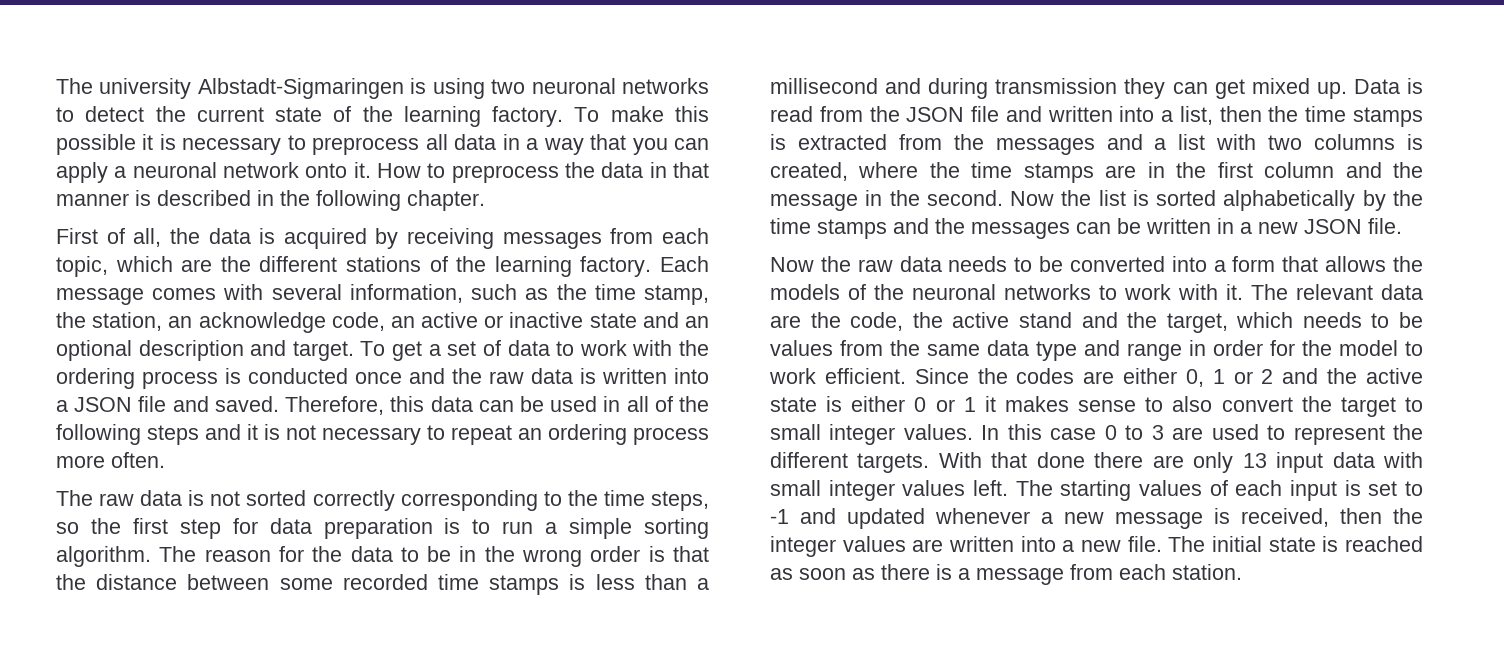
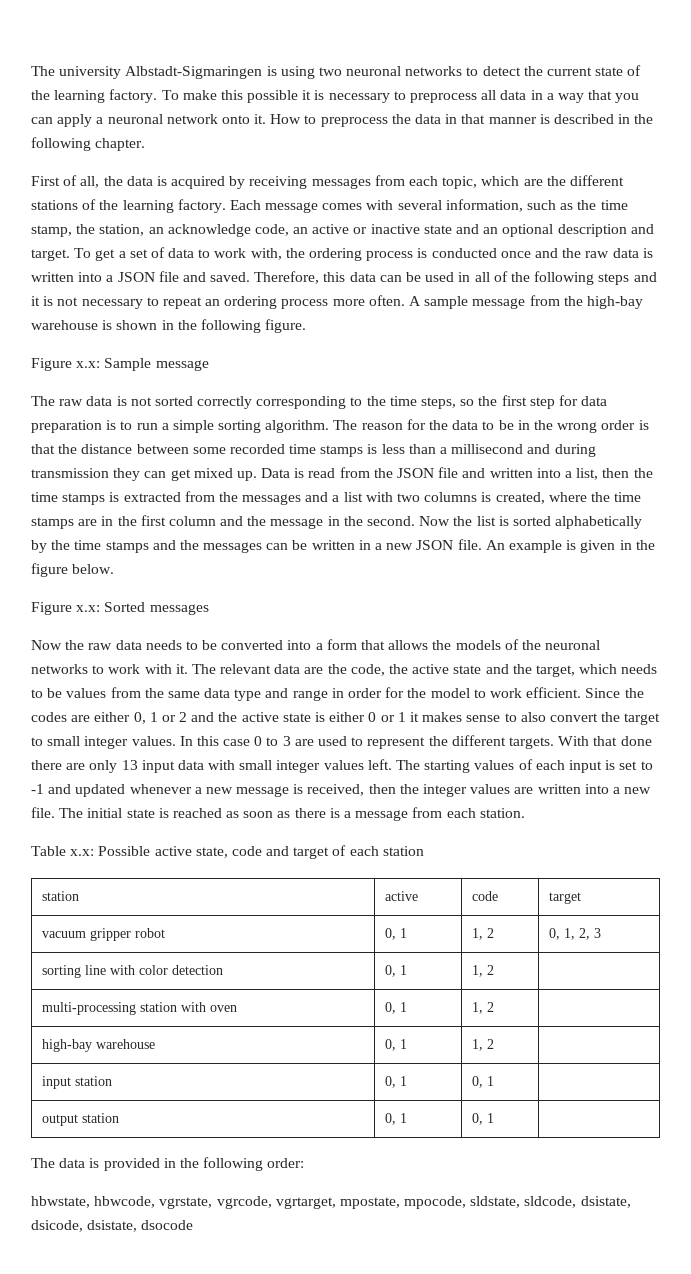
- To get a set of data to work with the ordering process is conducted once and the raw data is written into a JSON file and saved.
+ To get a set of data to work with, the ordering process is conducted once and the raw data is written into a JSON file and saved.
+ A sample message from the high-bay warehouse is shown in the following figure.
+ Figure x.x: Sample message
+ An example is given in the figure below.
+ Figure x.x: Sorted messages
- The relevant data are the code, the active stand and the target, which needs to be values from the same data type and range in order for the model to work efficient.
+ The relevant data are the code, the active state and the target, which needs to be values from the same data type and range in order for the model to work efficient.
+ Table x.x: Possible active state, code and target of each station
+ station | active | code | target
+ vacuum gripper robot | 0, 1 | 1, 2 | 0, 1, 2, 3
+ sorting line with color detection | 0, 1 | 1, 2 |
+ multi-processing station with oven | 0, 1 | 1, 2 |
+ high-bay warehouse | 0, 1 | 1, 2 |
+ input station | 0, 1 | 0, 1 |
+ output station | 0, 1 | 0, 1 |
+ The data is provided in the following order:
+ hbwstate, hbwcode, vgrstate, vgrcode, vgrtarget, mpostate, mpocode, sldstate, sldcode, dsistate, dsicode, dsistate, dsocode

